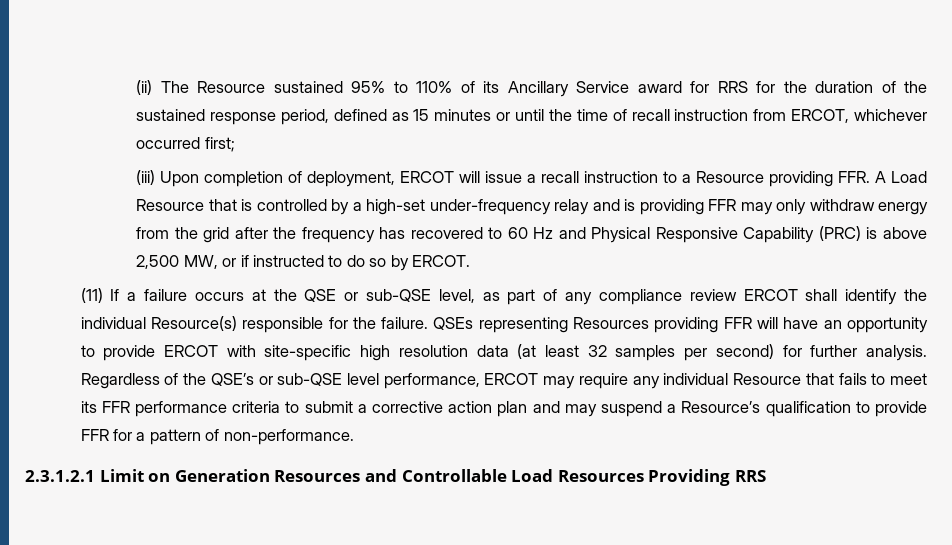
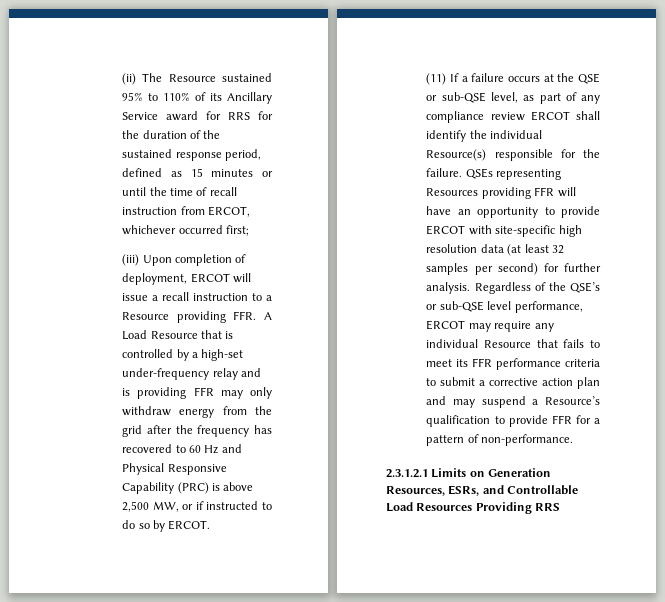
- 2.3.1.2.1 Limit on Generation Resources and Controllable Load Resources Providing RRS
+ 2.3.1.2.1 Limits on Generation Resources, ESRs, and Controllable Load Resources Providing RRS

